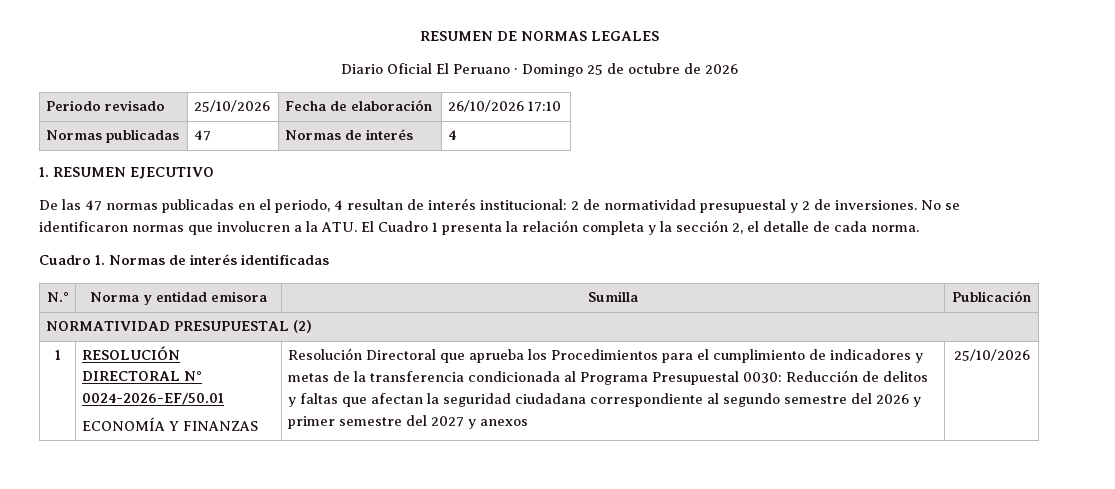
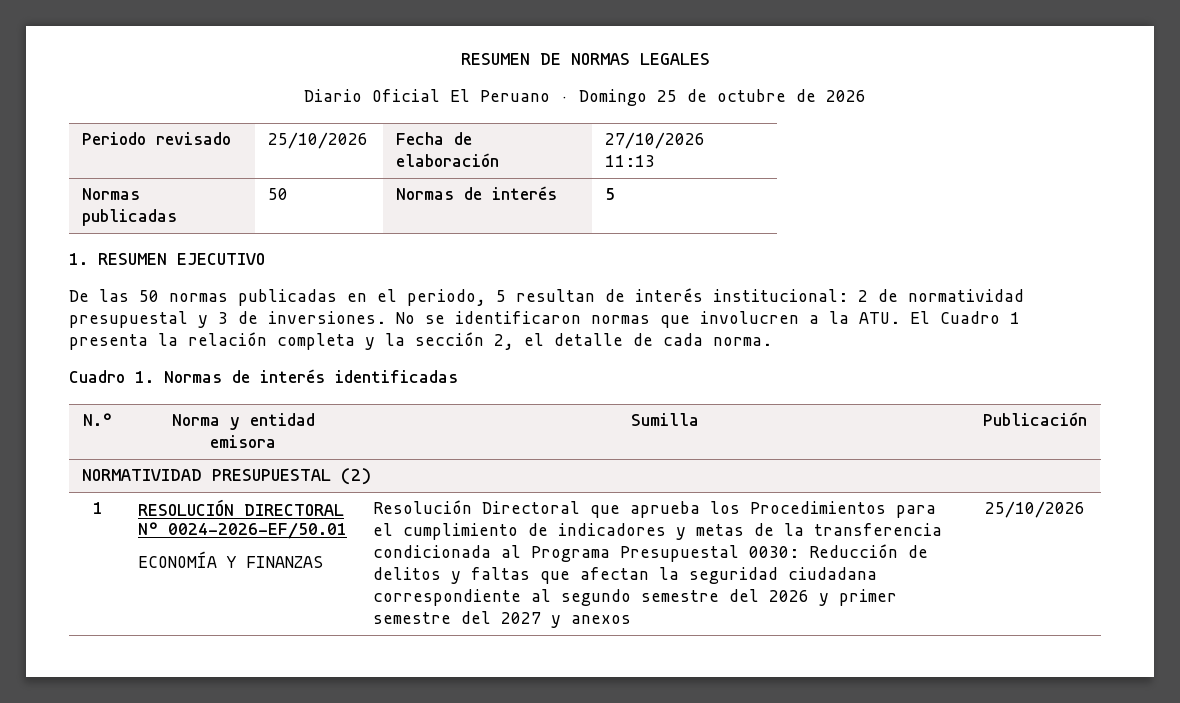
- Periodo revisado | 25/10/2026 | Fecha de elaboración | 26/10/2026 17:10
+ Periodo revisado | 25/10/2026 | Fecha de elaboración | 27/10/2026 11:13
- Normas publicadas | 47 | Normas de interés | 4
+ Normas publicadas | 50 | Normas de interés | 5
- De las 47 normas publicadas en el periodo, 4 resultan de interés institucional: 2 de normatividad presupuestal y 2 de inversiones.
+ De las 50 normas publicadas en el periodo, 5 resultan de interés institucional: 2 de normatividad presupuestal y 3 de inversiones.

